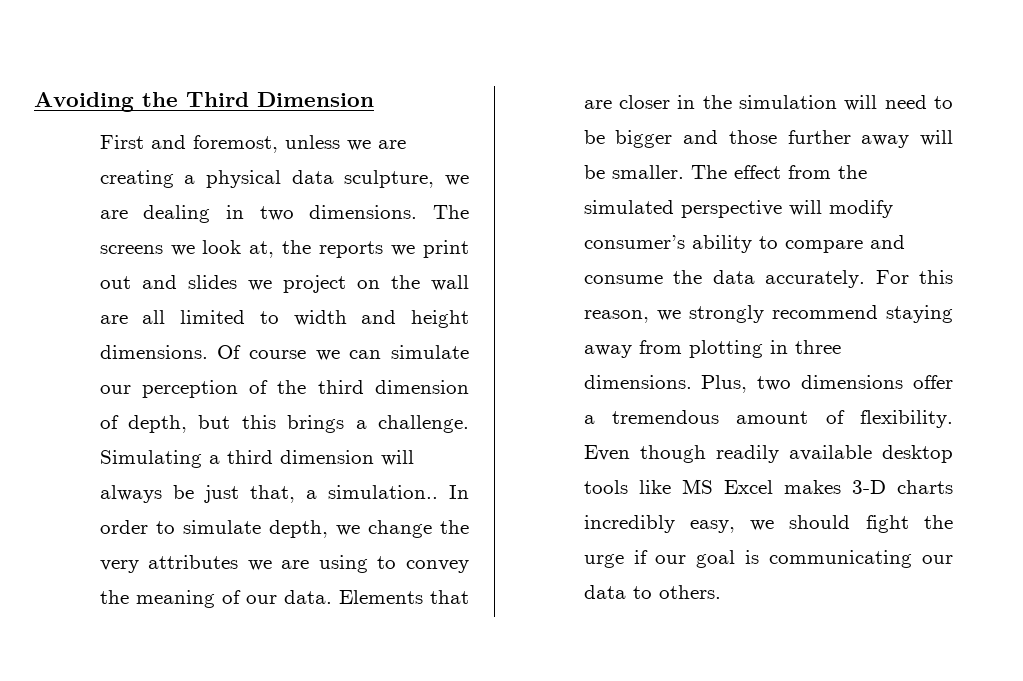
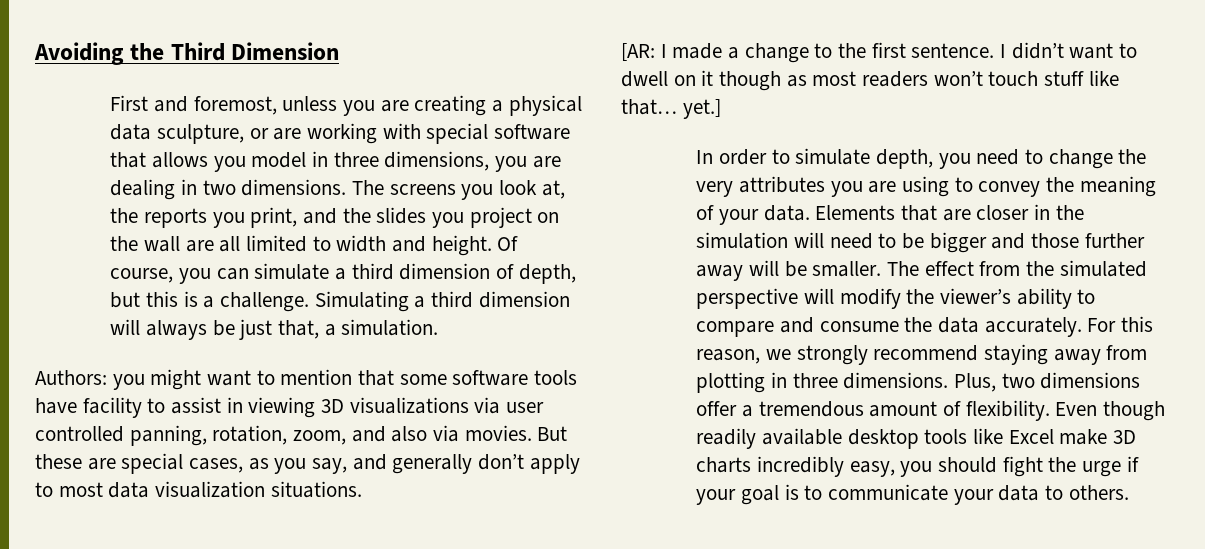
- First and foremost, unless we are creating a physical data sculpture, we are dealing in two dimensions.
+ First and foremost, unless you are creating a physical data sculpture, or are working with special software that allows you model in three dimensions, you are dealing in two dimensions.
- The screens we look at, the reports we print out and slides we project on the wall are all limited to width and height dimensions. Of course we can simulate our perception of the third dimension of depth, but this brings a challenge.
+ The screens you look at, the reports you print, and the slides you project on the wall are all limited to width and height. Of course, you can simulate a third dimension of depth, but this is a challenge.
- Simulating a third dimension will always be just that, a simulation.. In order to simulate depth, we change the very attributes we are using to convey the meaning of our data.
+ Simulating a third dimension will always be just that, a simulation.
+ Authors: you might want to mention that some software tools have facility to assist in viewing 3D visualizations via user controlled panning, rotation, zoom, and also via movies. But these are special cases, as you say, and generally don’t apply to most data visualization situations.
+ [AR: I made a change to the first sentence. I didn’t want to dwell on it though as most readers won’t touch stuff like that… yet.]
+ In order to simulate depth, you need to change the very attributes you are using to convey the meaning of your data.
- The effect from the simulated perspective will modify consumer’s ability to compare and consume the data accurately.
+ The effect from the simulated perspective will modify the viewer’s ability to compare and consume the data accurately.
- Even though readily available desktop tools like MS Excel makes 3-D charts incredibly easy, we should fight the urge if our goal is communicating our data to others.
+ Even though readily available desktop tools like Excel make 3D charts incredibly easy, you should fight the urge if your goal is to communicate your data to others.

